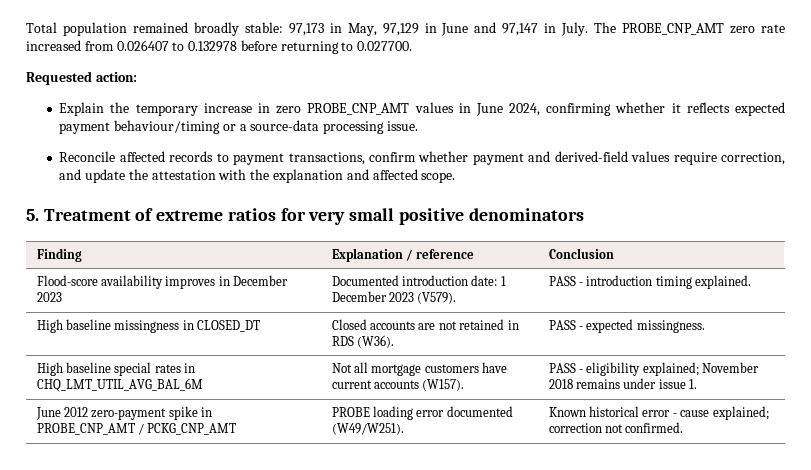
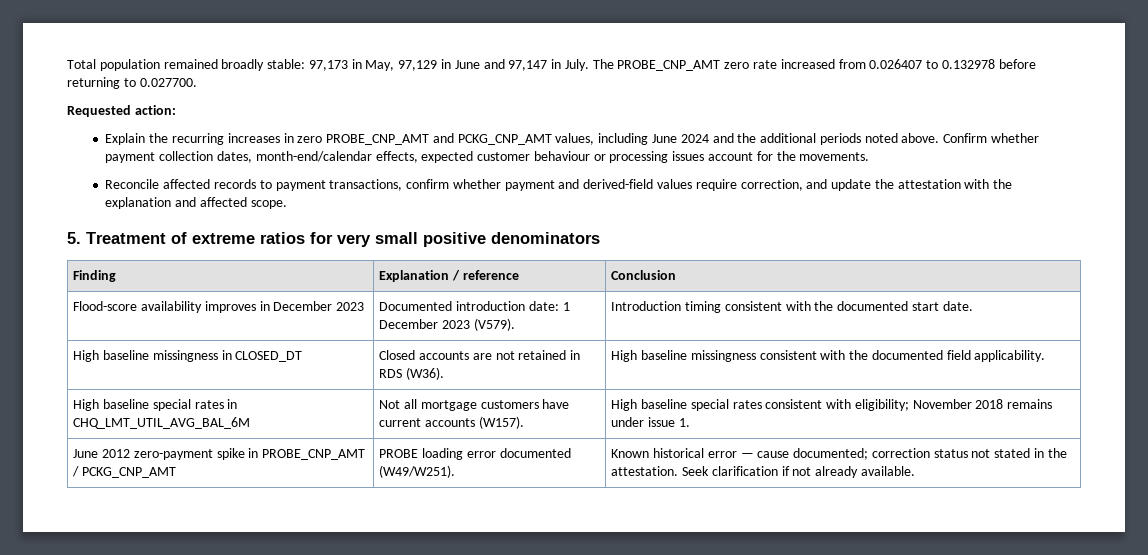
- Explain the temporary increase in zero PROBE_CNP_AMT values in June 2024, confirming whether it reflects expected payment behaviour/timing or a source-data processing issue.
+ Explain the recurring increases in zero PROBE_CNP_AMT and PCKG_CNP_AMT values, including June 2024 and the additional periods noted above. Confirm whether payment collection dates, month-end/calendar effects, expected customer behaviour or processing issues account for the movements.
- Flood-score availability improves in December 2023 | Documented introduction date: 1 December 2023 (V579). | PASS - introduction timing explained.
+ Flood-score availability improves in December 2023 | Documented introduction date: 1 December 2023 (V579). | Introduction timing consistent with the documented start date.
- High baseline missingness in CLOSED_DT | Closed accounts are not retained in RDS (W36). | PASS - expected missingness.
+ High baseline missingness in CLOSED_DT | Closed accounts are not retained in RDS (W36). | High baseline missingness consistent with the documented field applicability.
- High baseline special rates in CHQ_LMT_UTIL_AVG_BAL_6M | Not all mortgage customers have current accounts (W157). | PASS - eligibility explained; November 2018 remains under issue 1.
+ High baseline special rates in CHQ_LMT_UTIL_AVG_BAL_6M | Not all mortgage customers have current accounts (W157). | High baseline special rates consistent with eligibility; November 2018 remains under issue 1.
- June 2012 zero-payment spike in PROBE_CNP_AMT / PCKG_CNP_AMT | PROBE loading error documented (W49/W251). | Known historical error - cause explained; correction not confirmed.
+ June 2012 zero-payment spike in PROBE_CNP_AMT / PCKG_CNP_AMT | PROBE loading error documented (W49/W251). | Known historical error — cause documented; correction status not stated in the attestation. Seek clarification if not already available.

